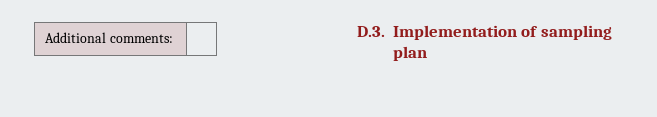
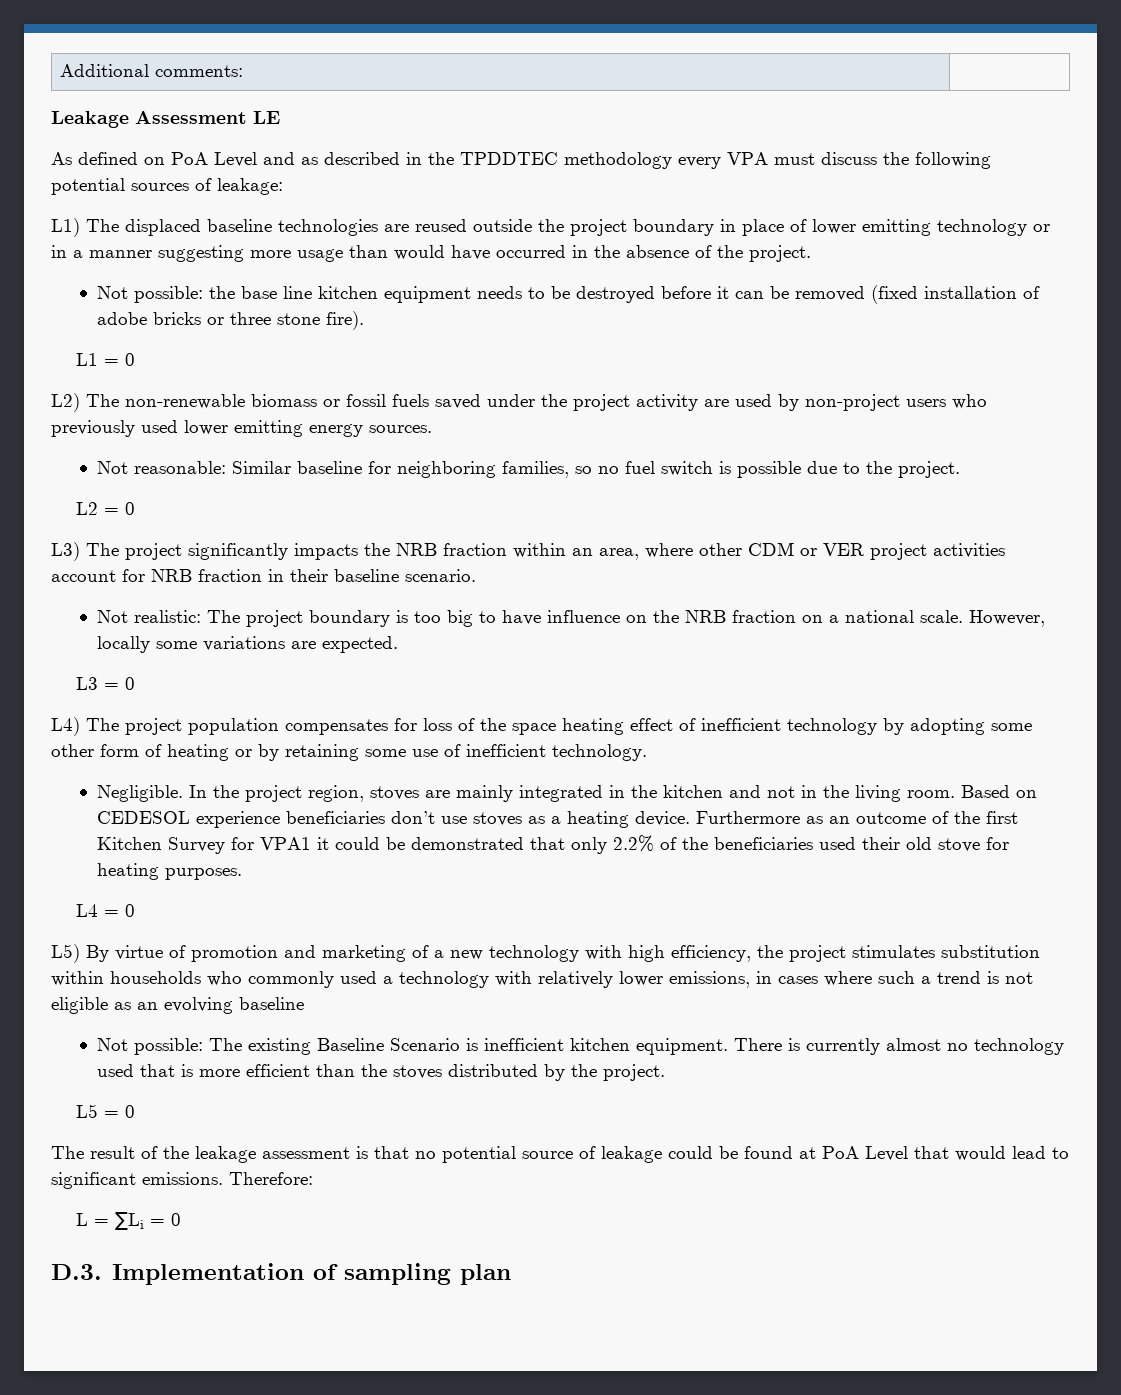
+ Leakage Assessment LE
+ As defined on PoA Level and as described in the TPDDTEC methodology every VPA must discuss the following potential sources of leakage:
+ L1) The displaced baseline technologies are reused outside the project boundary in place of lower emitting technology or in a manner suggesting more usage than would have occurred in the absence of the project.
+ Not possible: the base line kitchen equipment needs to be destroyed before it can be removed (fixed installation of adobe bricks or three stone fire).
+ L1 = 0
+ L2) The non-renewable biomass or fossil fuels saved under the project activity are used by non-project users who previously used lower emitting energy sources.
+ Not reasonable: Similar baseline for neighboring families, so no fuel switch is possible due to the project.
+ L2 = 0
+ L3) The project significantly impacts the NRB fraction within an area, where other CDM or VER project activities account for NRB fraction in their baseline scenario.
+ Not realistic: The project boundary is too big to have influence on the NRB fraction on a national scale. However, locally some variations are expected.
+ L3 = 0
+ L4) The project population compensates for loss of the space heating effect of inefficient technology by adopting some other form of heating or by retaining some use of inefficient technology.
+ Negligible. In the project region, stoves are mainly integrated in the kitchen and not in the living room. Based on CEDESOL experience beneficiaries don’t use stoves as a heating device. Furthermore as an outcome of the first Kitchen Survey for VPA1 it could be demonstrated that only 2.2% of the beneficiaries used their old stove for heating purposes.
+ L4 = 0
+ L5) By virtue of promotion and marketing of a new technology with high efficiency, the project stimulates substitution within households who commonly used a technology with relatively lower emissions, in cases where such a trend is not eligible as an evolving baseline
+ Not possible: The existing Baseline Scenario is inefficient kitchen equipment. There is currently almost no technology used that is more efficient than the stoves distributed by the project.
+ L5 = 0
+ The result of the leakage assessment is that no potential source of leakage could be found at PoA Level that would lead to significant emissions. Therefore:
+ L = ∑Li = 0

